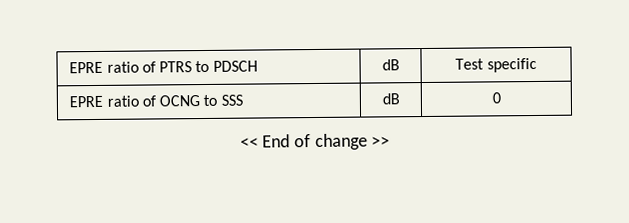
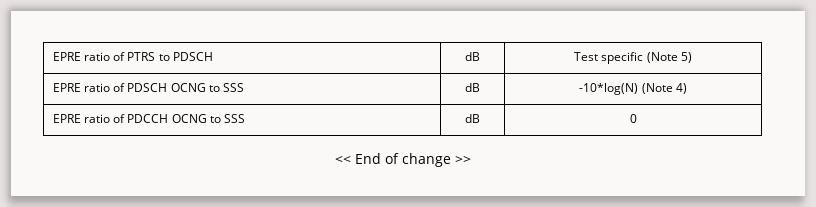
- EPRE ratio of PTRS to PDSCH | dB | Test specific
- EPRE ratio of OCNG to SSS | dB | 0
+ EPRE ratio of PTRS to PDSCH | dB | Test specific (Note 5)
+ EPRE ratio of PDSCH OCNG to SSS | dB | -10*log(N) (Note 4)
+ EPRE ratio of PDCCH OCNG to SSS | dB | 0

